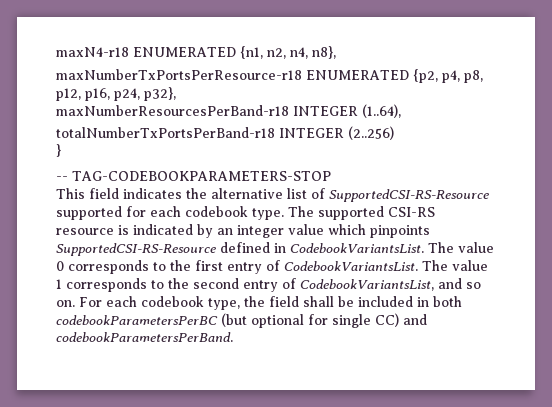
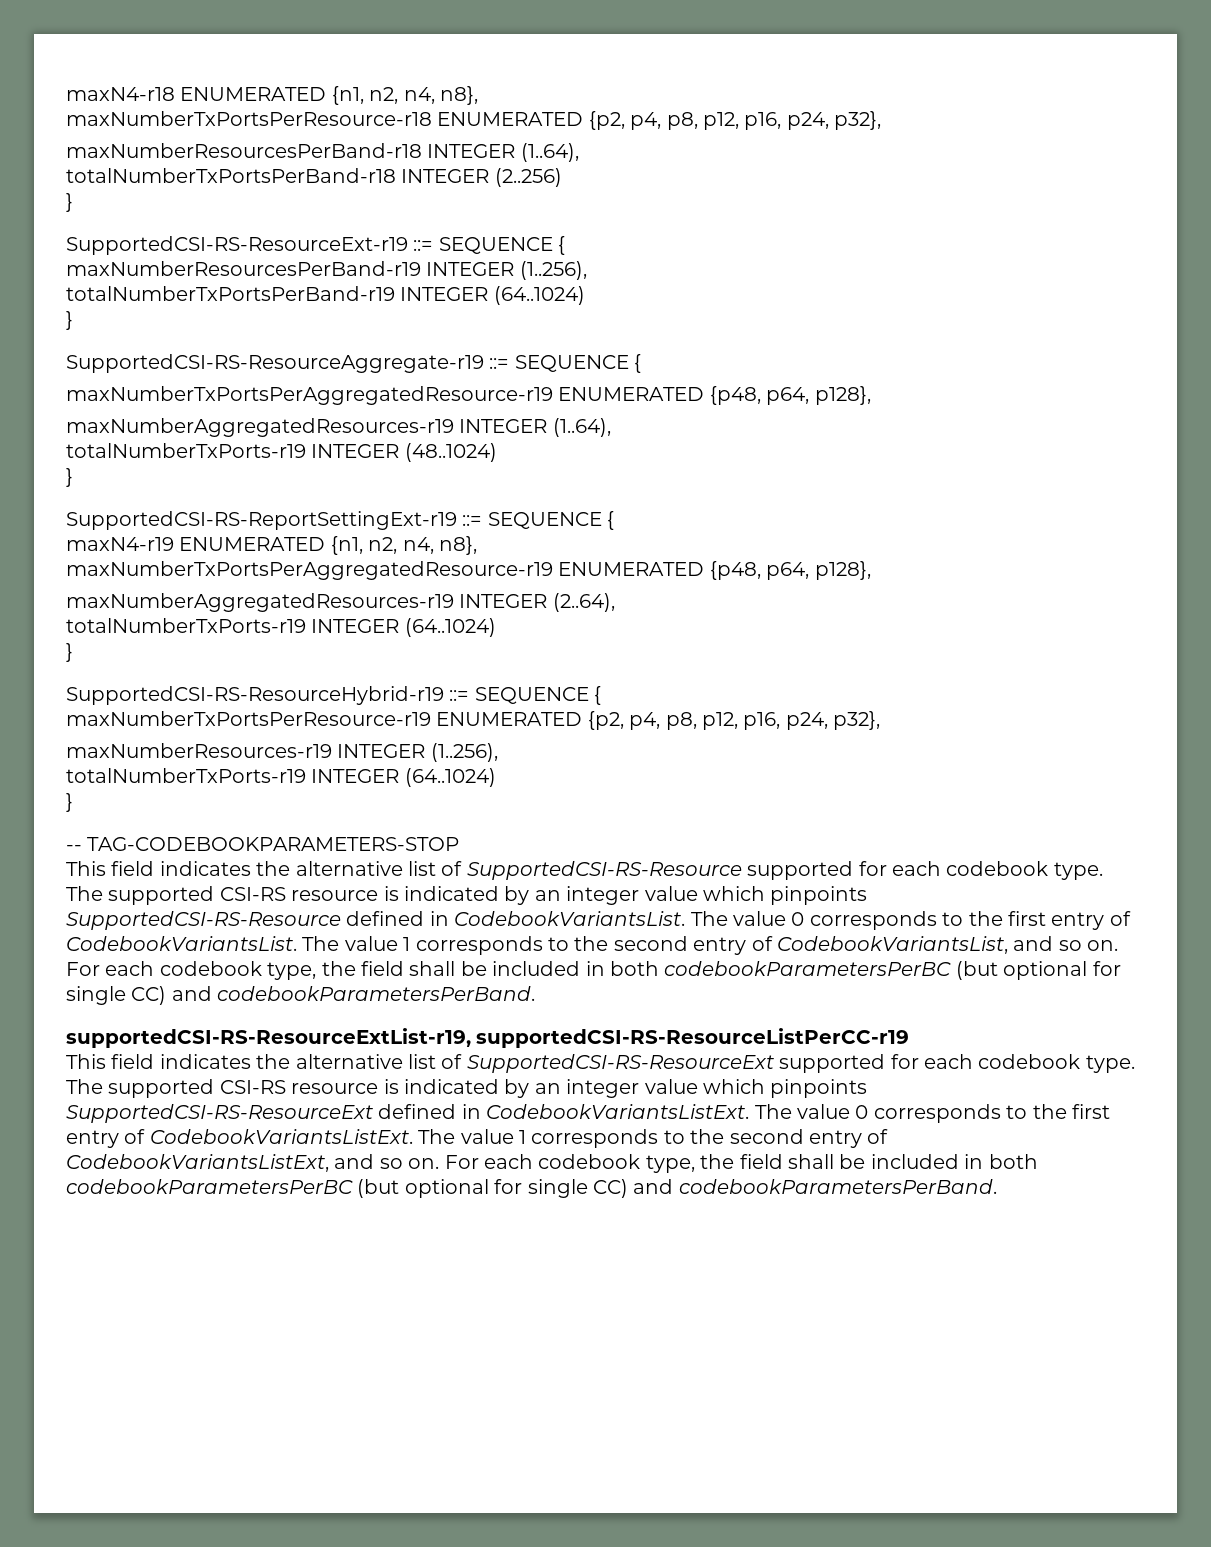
+ SupportedCSI-RS-ResourceExt-r19 ::= SEQUENCE {
+ maxNumberResourcesPerBand-r19 INTEGER (1..256),
+ totalNumberTxPortsPerBand-r19 INTEGER (64..1024)
+ }
+ SupportedCSI-RS-ResourceAggregate-r19 ::= SEQUENCE {
+ maxNumberTxPortsPerAggregatedResource-r19 ENUMERATED {p48, p64, p128},
+ maxNumberAggregatedResources-r19 INTEGER (1..64),
+ totalNumberTxPorts-r19 INTEGER (48..1024)
+ }
+ SupportedCSI-RS-ReportSettingExt-r19 ::= SEQUENCE {
+ maxN4-r19 ENUMERATED {n1, n2, n4, n8},
+ maxNumberTxPortsPerAggregatedResource-r19 ENUMERATED {p48, p64, p128},
+ maxNumberAggregatedResources-r19 INTEGER (2..64),
+ totalNumberTxPorts-r19 INTEGER (64..1024)
+ }
+ SupportedCSI-RS-ResourceHybrid-r19 ::= SEQUENCE {
+ maxNumberTxPortsPerResource-r19 ENUMERATED {p2, p4, p8, p12, p16, p24, p32},
+ maxNumberResources-r19 INTEGER (1..256),
+ totalNumberTxPorts-r19 INTEGER (64..1024)
+ }
+ supportedCSI-RS-ResourceExtList-r19, supportedCSI-RS-ResourceListPerCC-r19
+ This field indicates the alternative list of SupportedCSI-RS-ResourceExt supported for each codebook type. The supported CSI-RS resource is indicated by an integer value which pinpoints SupportedCSI-RS-ResourceExt defined in CodebookVariantsListExt. The value 0 corresponds to the first entry of CodebookVariantsListExt. The value 1 corresponds to the second entry of CodebookVariantsListExt, and so on. For each codebook type, the field shall be included in both codebookParametersPerBC (but optional for single CC) and codebookParametersPerBand.

